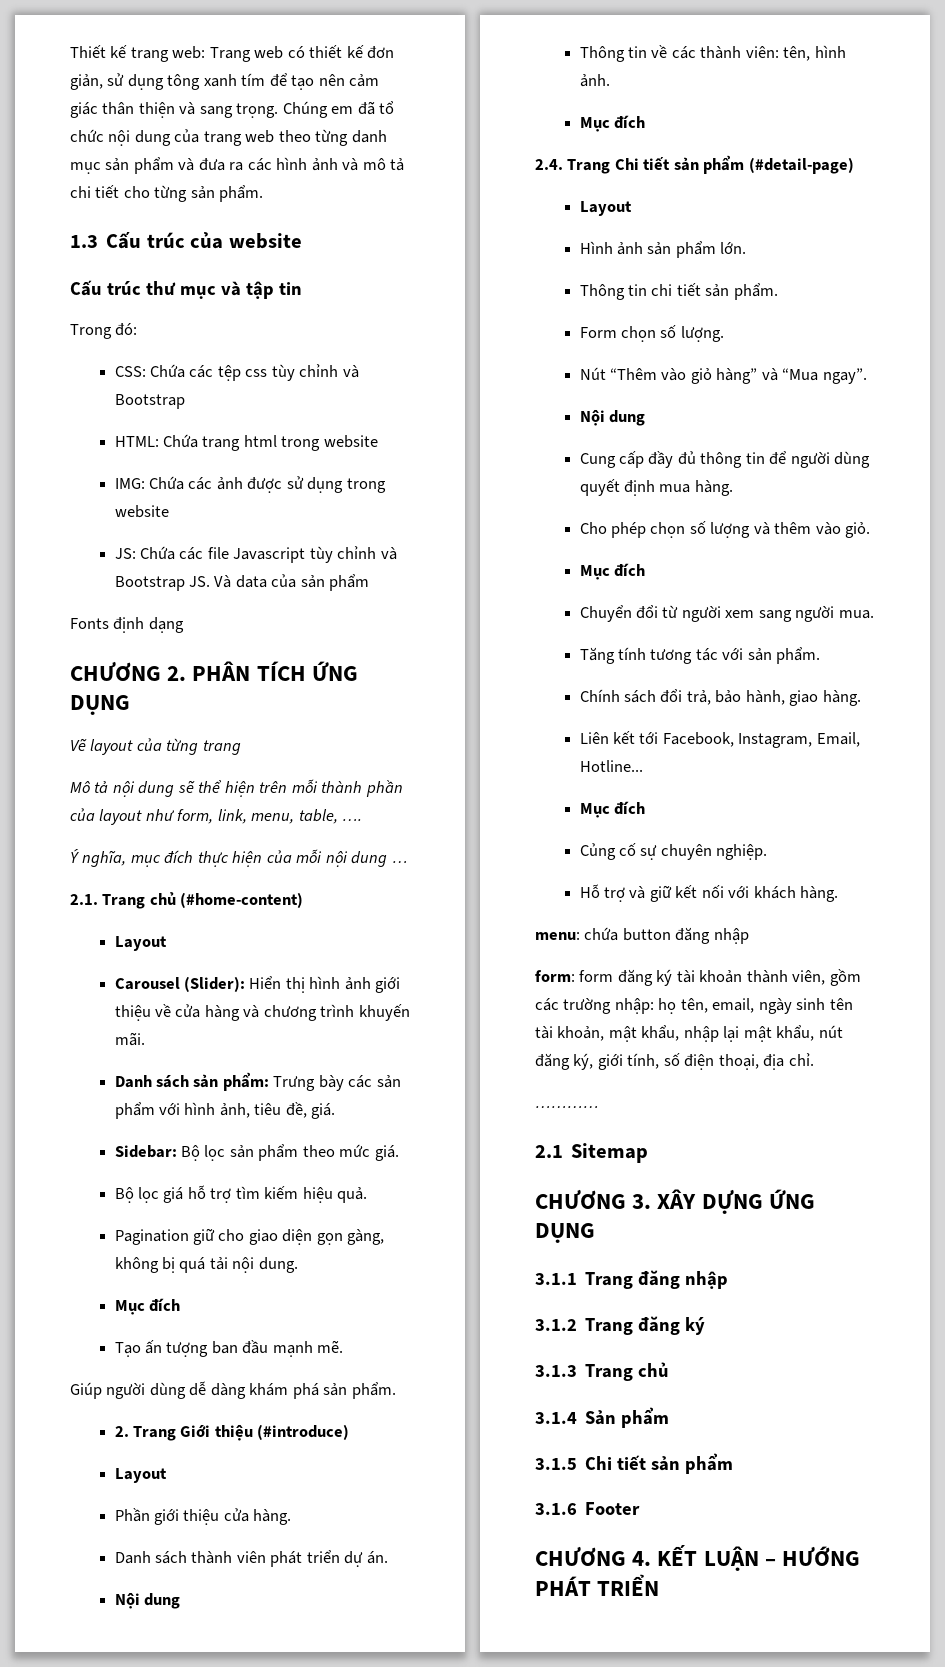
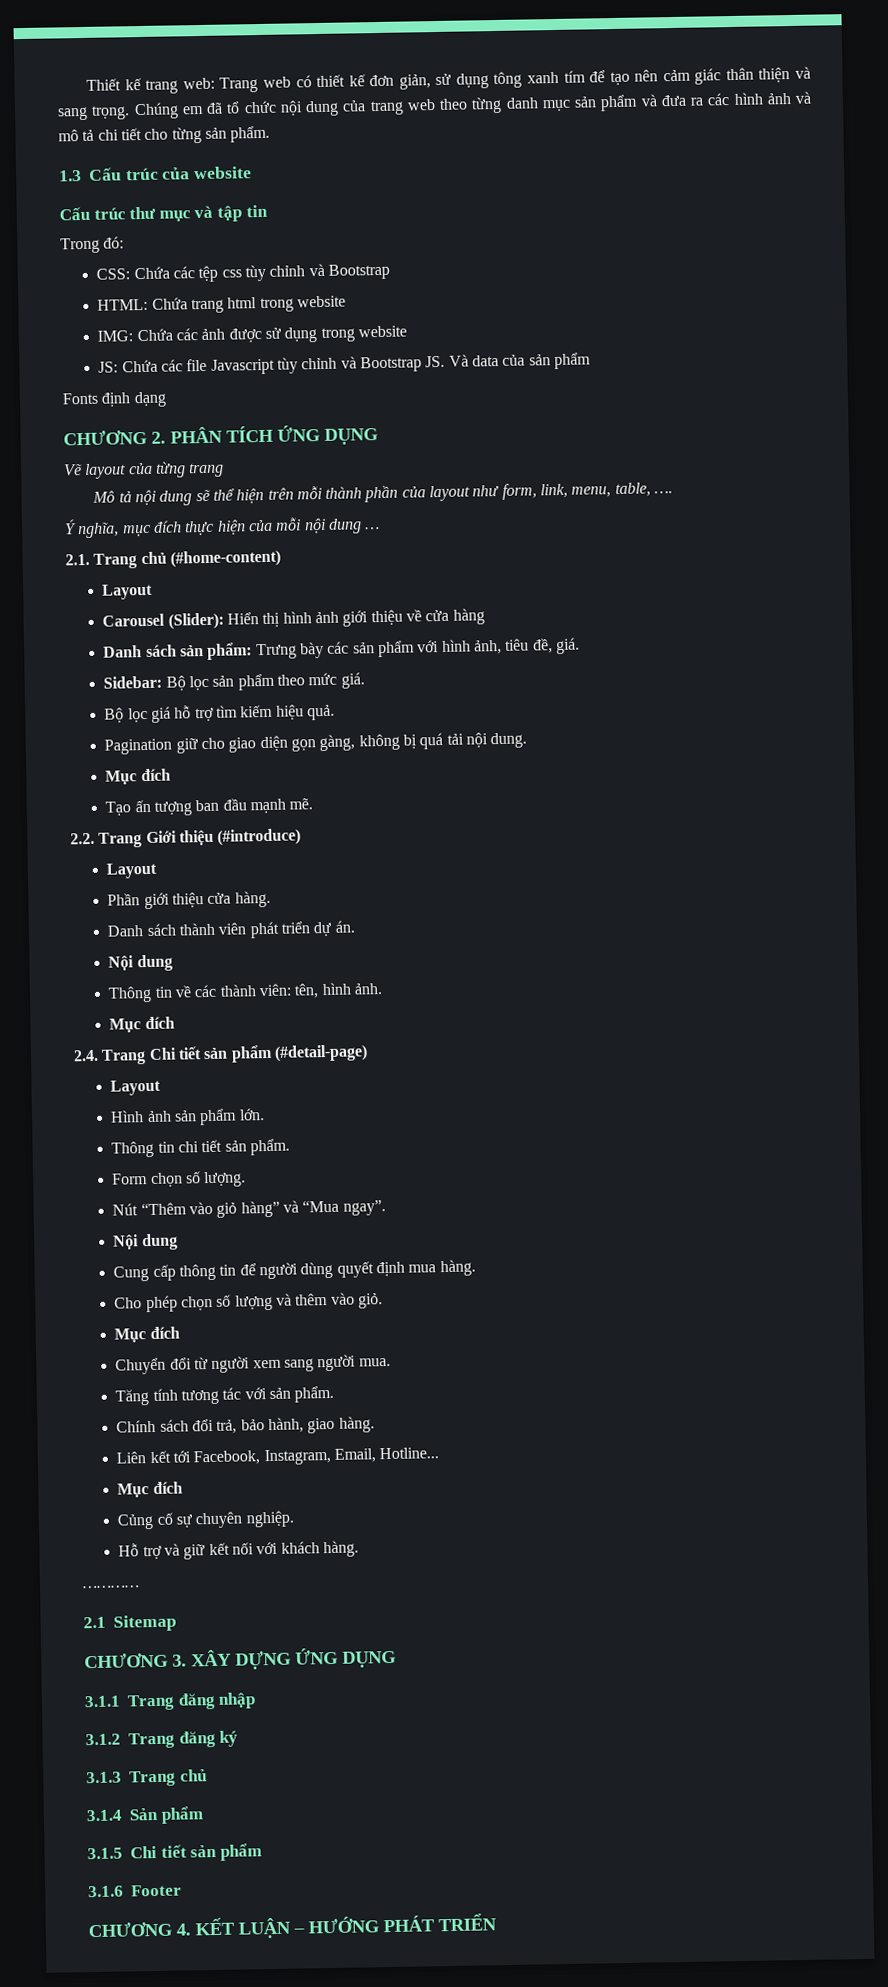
- Carousel (Slider): Hiển thị hình ảnh giới thiệu về cửa hàng và chương trình khuyến mãi.
+ Carousel (Slider): Hiển thị hình ảnh giới thiệu về cửa hàng
- Giúp người dùng dễ dàng khám phá sản phẩm.
- 2. Trang Giới thiệu (#introduce)
+ 2.2. Trang Giới thiệu (#introduce)
- Cung cấp đầy đủ thông tin để người dùng quyết định mua hàng.
+ Cung cấp thông tin để người dùng quyết định mua hàng.
- menu: chứa button đăng nhập
- form: form đăng ký tài khoản thành viên, gồm các trường nhập: họ tên, email, ngày sinh tên tài khoản, mật khẩu, nhập lại mật khẩu, nút đăng ký, giới tính, số điện thoại, địa chỉ.

